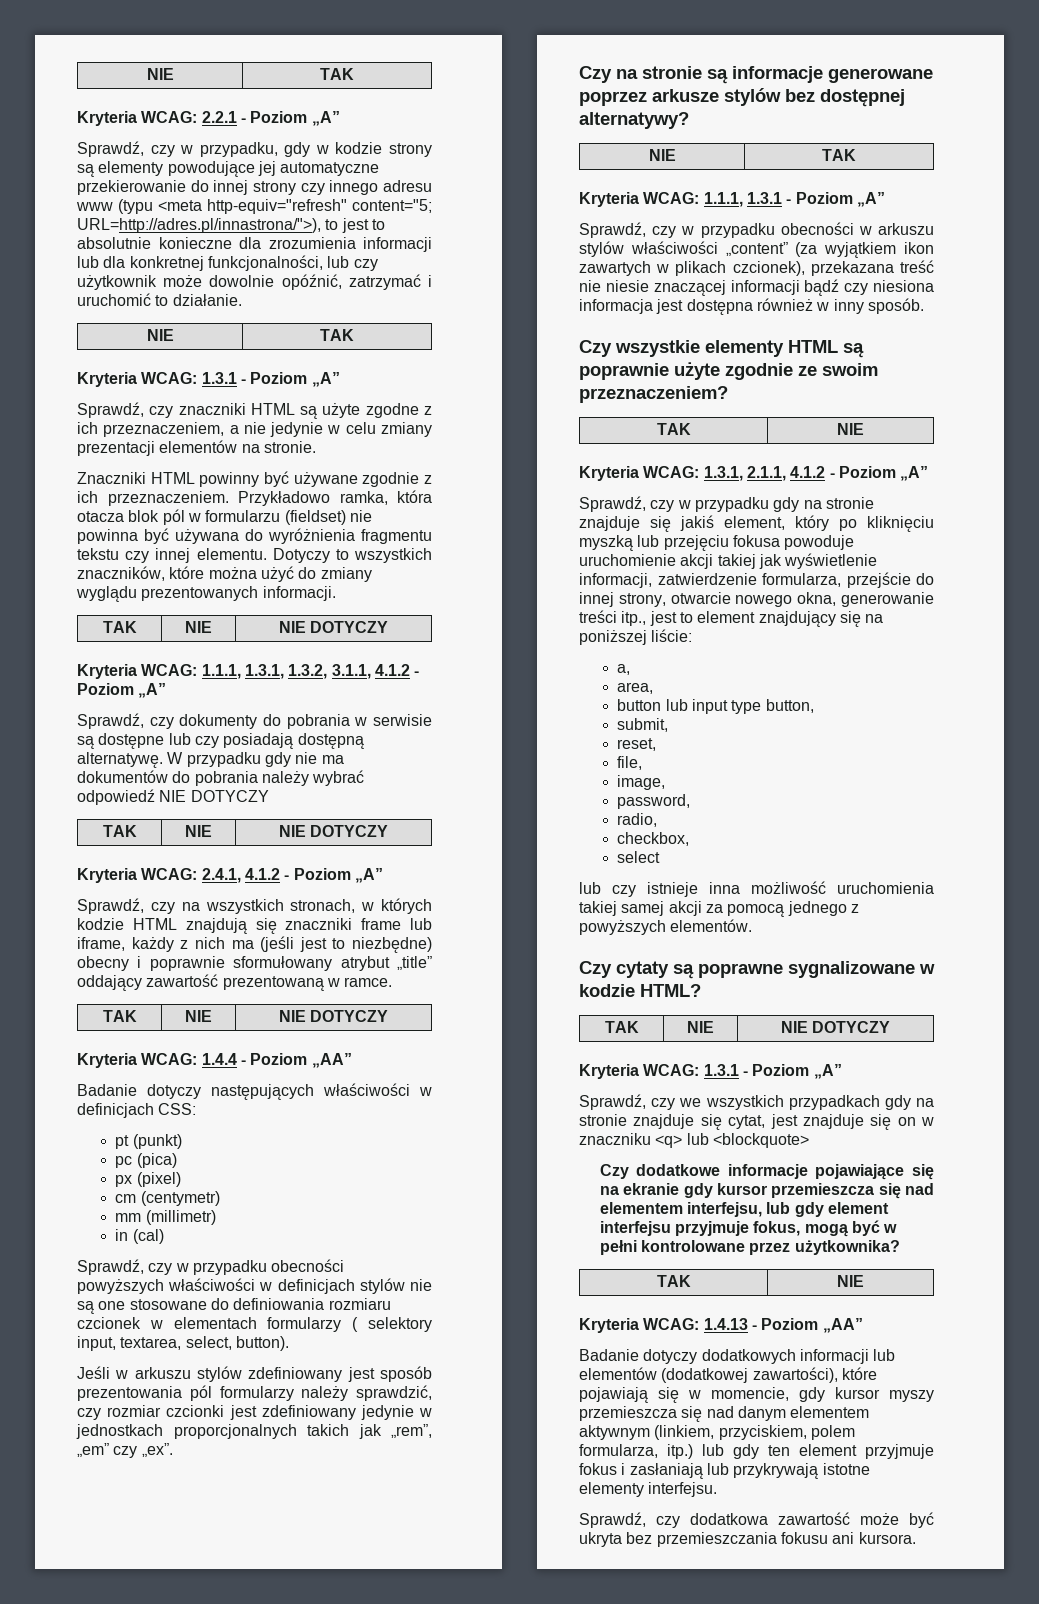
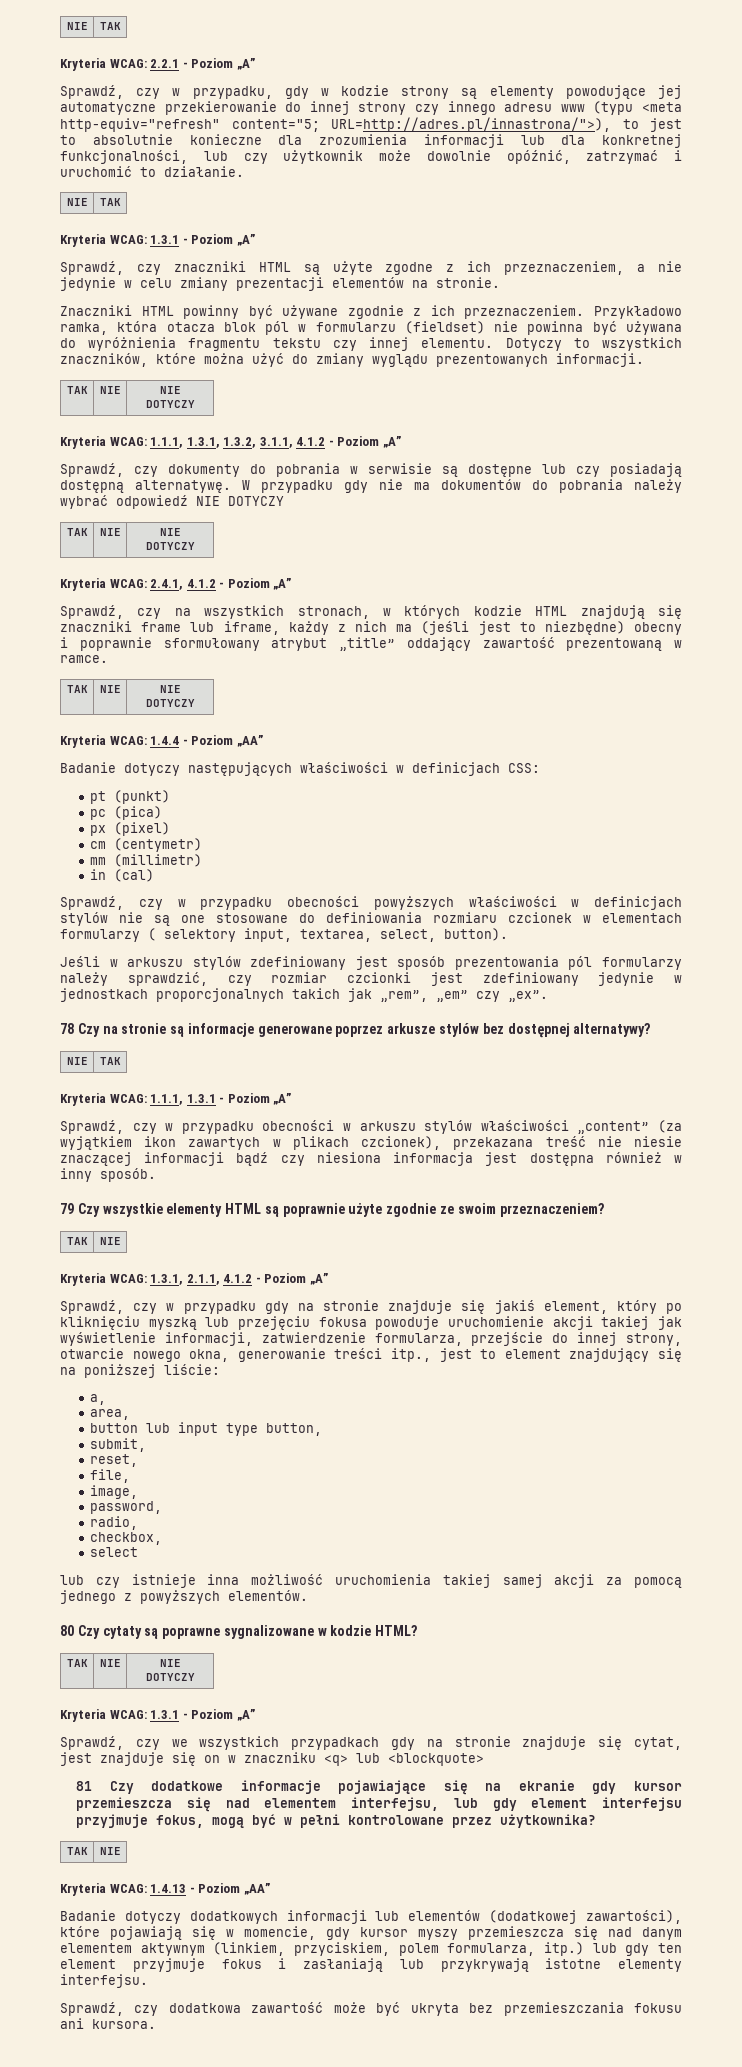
- Czy na stronie są informacje generowane poprzez arkusze stylów bez dostępnej alternatywy?
+ 78 Czy na stronie są informacje generowane poprzez arkusze stylów bez dostępnej alternatywy?
- Czy wszystkie elementy HTML są poprawnie użyte zgodnie ze swoim przeznaczeniem?
+ 79 Czy wszystkie elementy HTML są poprawnie użyte zgodnie ze swoim przeznaczeniem?
- Czy cytaty są poprawne sygnalizowane w kodzie HTML?
+ 80 Czy cytaty są poprawne sygnalizowane w kodzie HTML?
- Czy dodatkowe informacje pojawiające się na ekranie gdy kursor przemieszcza się nad elementem interfejsu, lub gdy element interfejsu przyjmuje fokus, mogą być w pełni kontrolowane przez użytkownika?
+ 81 Czy dodatkowe informacje pojawiające się na ekranie gdy kursor przemieszcza się nad elementem interfejsu, lub gdy element interfejsu przyjmuje fokus, mogą być w pełni kontrolowane przez użytkownika?

